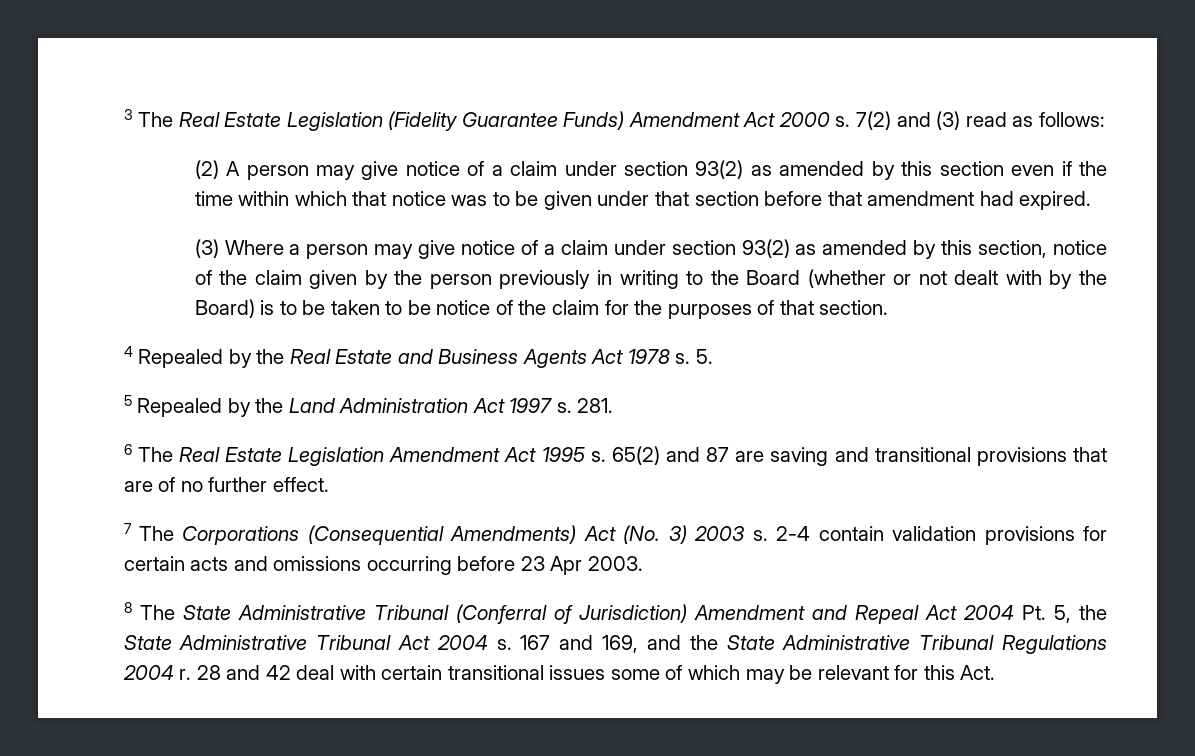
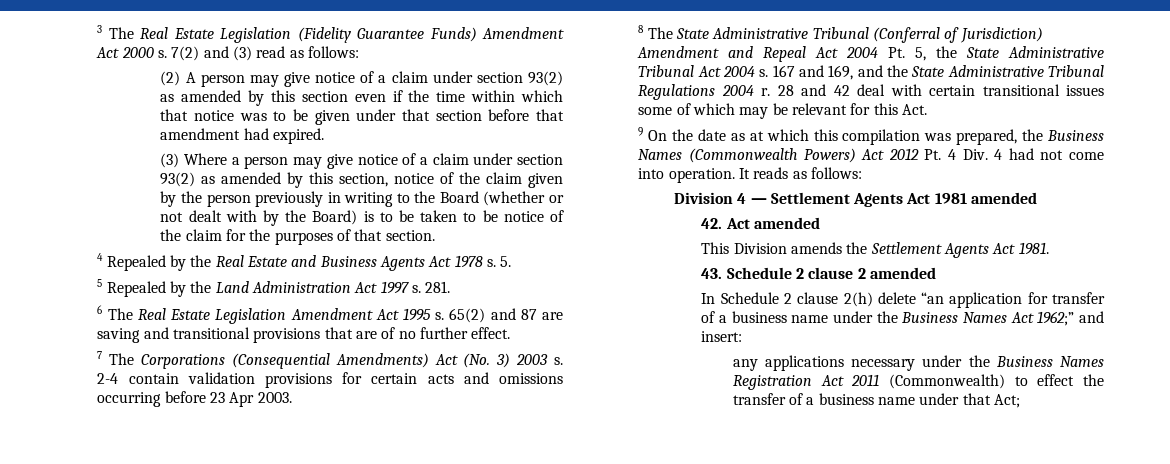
+ 9 On the date as at which this compilation was prepared, the Business Names (Commonwealth Powers) Act 2012 Pt. 4 Div. 4 had not come into operation. It reads as follows:
+ Division 4 — Settlement Agents Act 1981 amended
+ 42. Act amended
+ This Division amends the Settlement Agents Act 1981.
+ 43. Schedule 2 clause 2 amended
+ In Schedule 2 clause 2(h) delete “an application for transfer of a business name under the Business Names Act 1962;” and insert:
+ any applications necessary under the Business Names Registration Act 2011 (Commonwealth) to effect the transfer of a business name under that Act;

